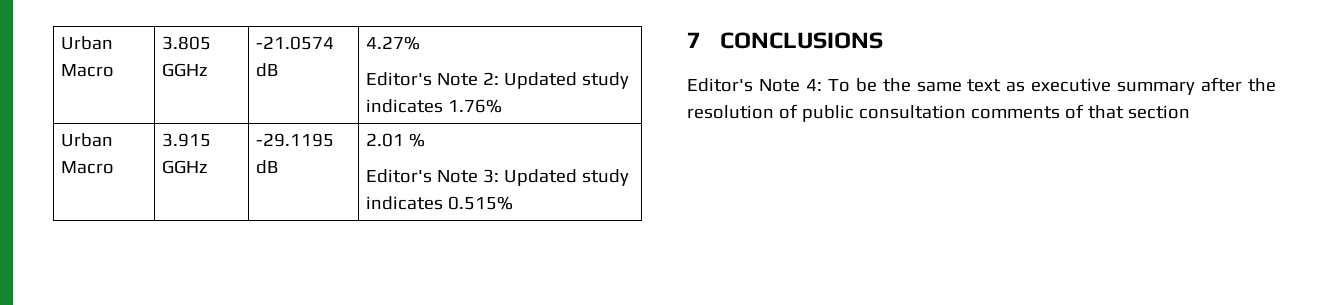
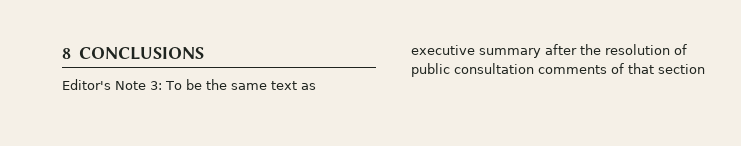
- Urban Macro | 3.805 GGHz | -21.0574 dB | 4.27%
- Editor's Note 2: Updated study indicates 1.76%
- Urban Macro | 3.915 GGHz | -29.1195 dB | 2.01 %
- Editor's Note 3: Updated study indicates 0.515%
- 7 CONCLUSIONS
+ 8 CONCLUSIONS
- Editor's Note 4: To be the same text as executive summary after the resolution of public consultation comments of that section
+ Editor's Note 3: To be the same text as executive summary after the resolution of public consultation comments of that section

